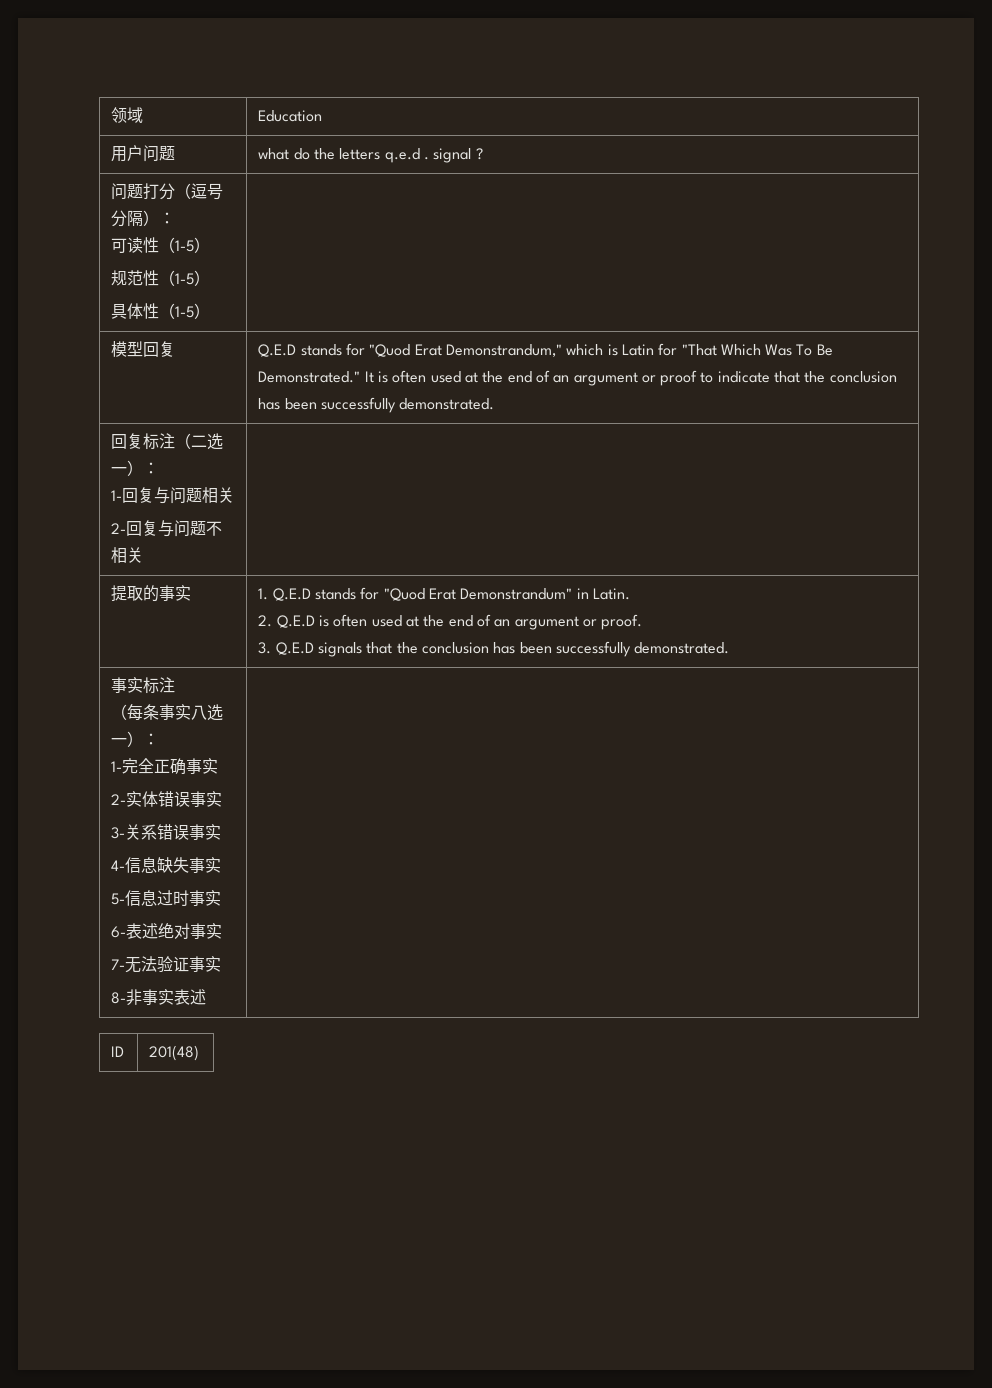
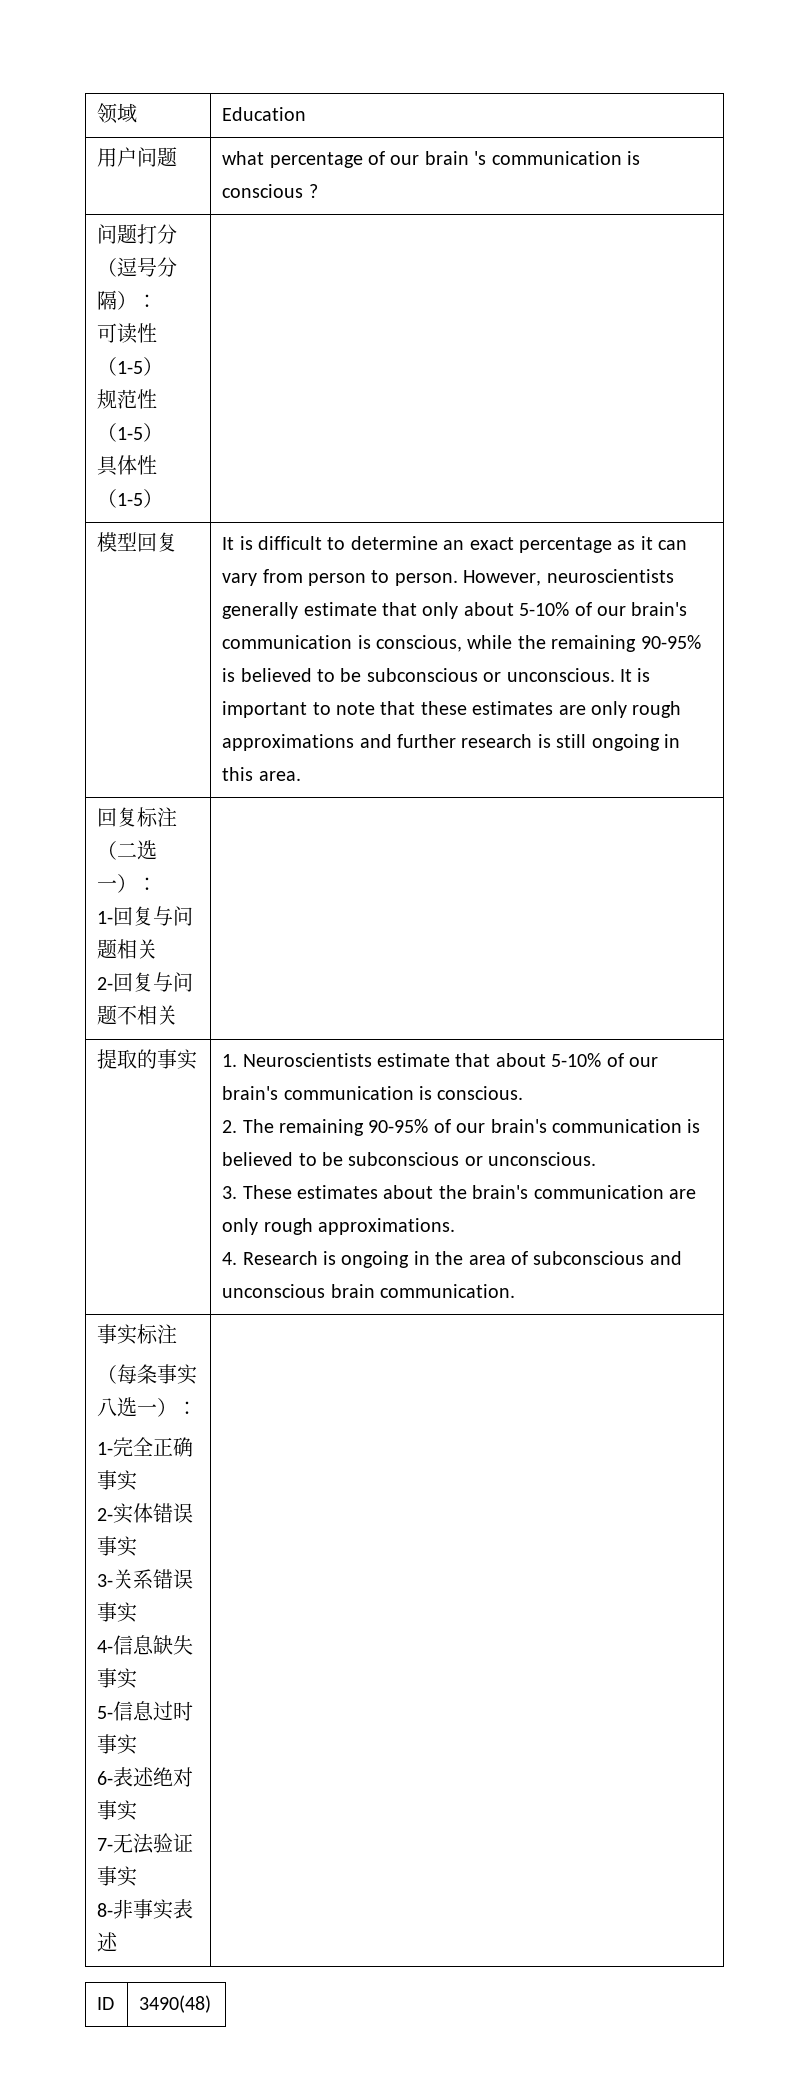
- 用户问题 | what do the letters q.e.d . signal ?
+ 用户问题 | what percentage of our brain 's communication is conscious ?
- Q.E.D stands for "Quod Erat Demonstrandum," which is Latin for "That Which Was To Be Demonstrated." It is often used at the end of an argument or proof to indicate that the conclusion has been successfully demonstrated.
+ It is difficult to determine an exact percentage as it can vary from person to person. However, neuroscientists generally estimate that only about 5-10% of our brain's communication is conscious, while the remaining 90-95% is believed to be subconscious or unconscious. It is important to note that these estimates are only rough approximations and further research is still ongoing in this area.
- 1. Q.E.D stands for "Quod Erat Demonstrandum" in Latin.
- 2. Q.E.D is often used at the end of an argument or proof.
- 3. Q.E.D signals that the conclusion has been successfully demonstrated.
+ 1. Neuroscientists estimate that about 5-10% of our brain's communication is conscious.
+ 2. The remaining 90-95% of our brain's communication is believed to be subconscious or unconscious.
+ 3. These estimates about the brain's communication are only rough approximations.
+ 4. Research is ongoing in the area of subconscious and unconscious brain communication.
- ID | 201(48)
+ ID | 3490(48)

